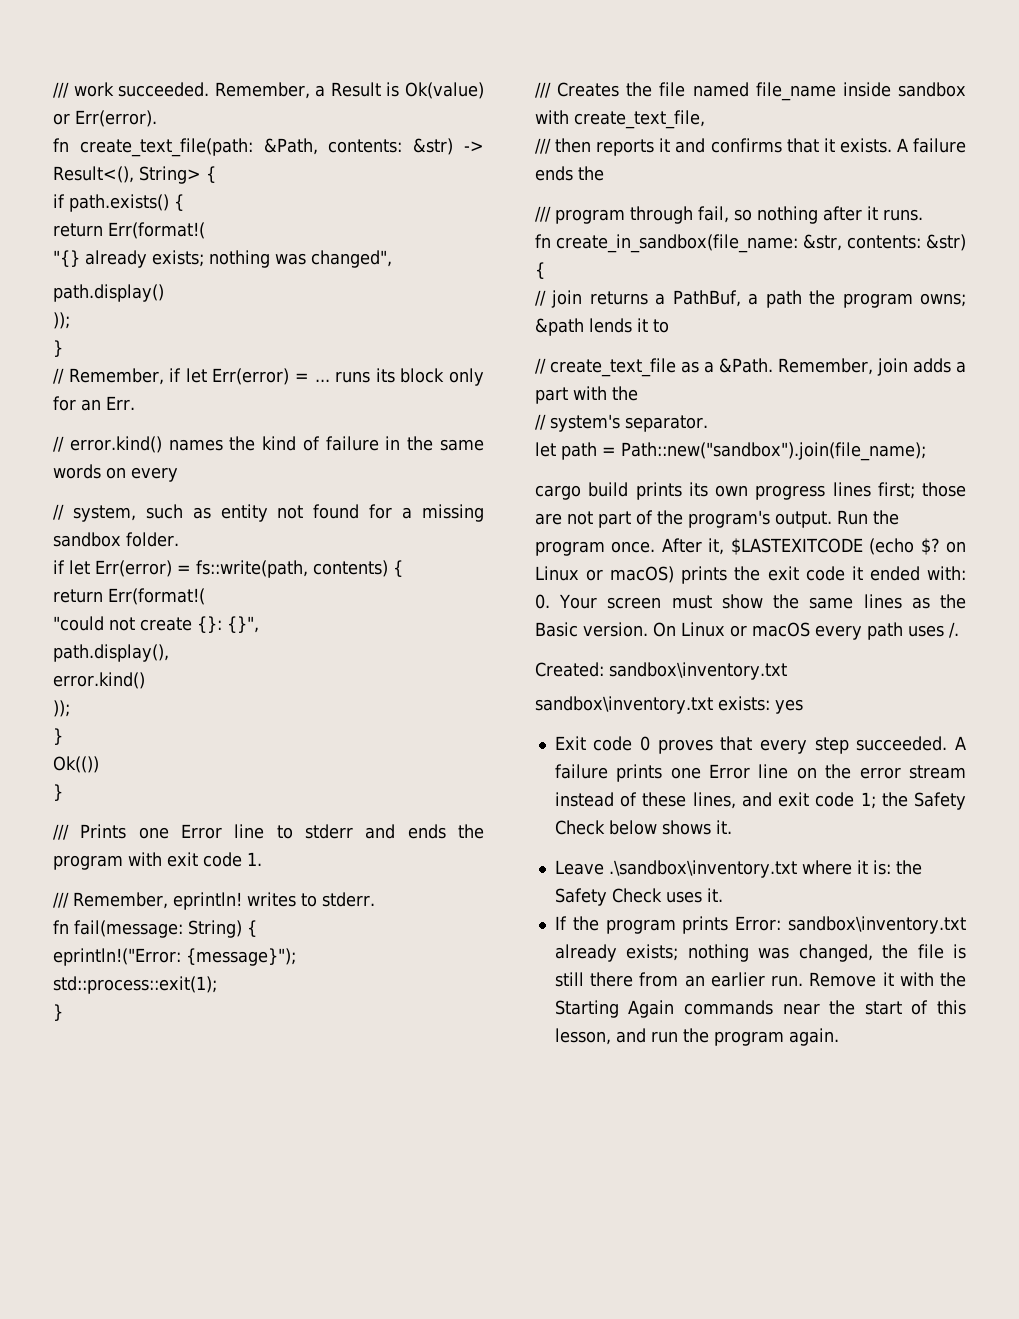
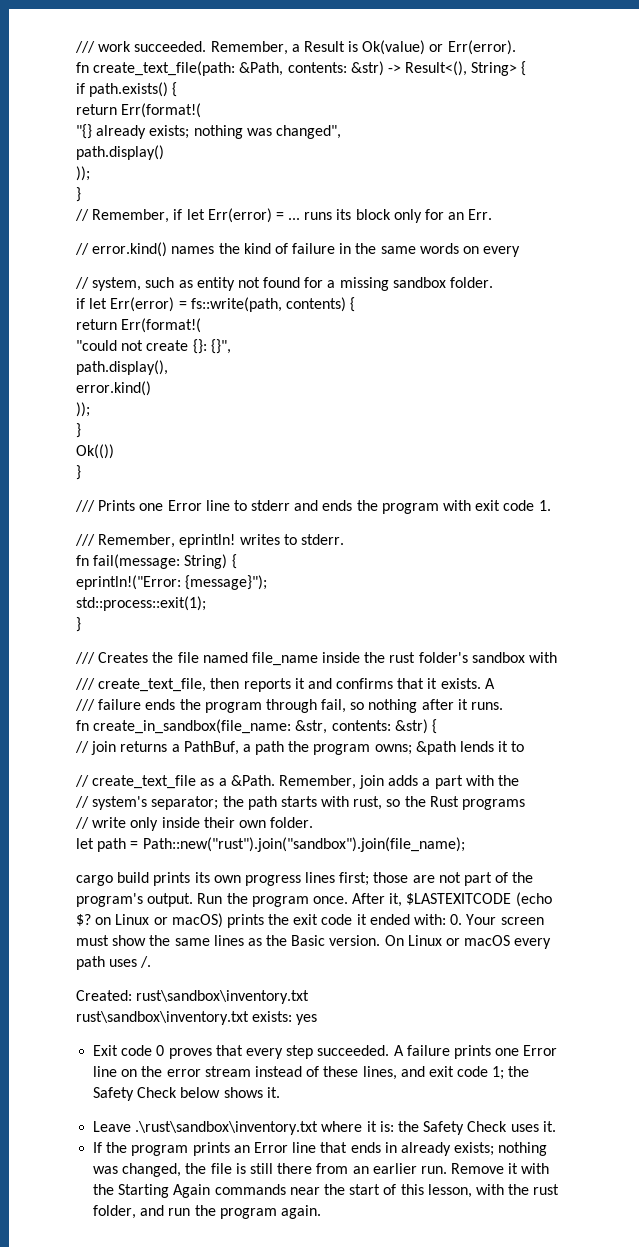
- /// Creates the file named file_name inside sandbox with create_text_file,
- /// then reports it and confirms that it exists. A failure ends the
- /// program through fail, so nothing after it runs.
+ /// Creates the file named file_name inside the rust folder's sandbox with
+ /// create_text_file, then reports it and confirms that it exists. A
+ /// failure ends the program through fail, so nothing after it runs.
- // system's separator.
+ // system's separator; the path starts with rust, so the Rust programs
+ // write only inside their own folder.
- let path = Path::new("sandbox").join(file_name);
+ let path = Path::new("rust").join("sandbox").join(file_name);
- Created: sandbox\inventory.txt
- sandbox\inventory.txt exists: yes
+ Created: rust\sandbox\inventory.txt
+ rust\sandbox\inventory.txt exists: yes
- Leave .\sandbox\inventory.txt where it is: the Safety Check uses it.
+ Leave .\rust\sandbox\inventory.txt where it is: the Safety Check uses it.
- If the program prints Error: sandbox\inventory.txt already exists; nothing was changed, the file is still there from an earlier run.
+ If the program prints an Error line that ends in already exists; nothing was changed, the file is still there from an earlier run.
- Remove it with the Starting Again commands near the start of this lesson, and run the program again.
+ Remove it with the Starting Again commands near the start of this lesson, with the rust folder, and run the program again.

